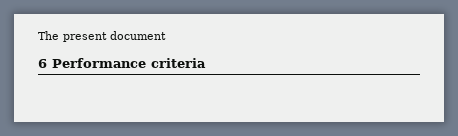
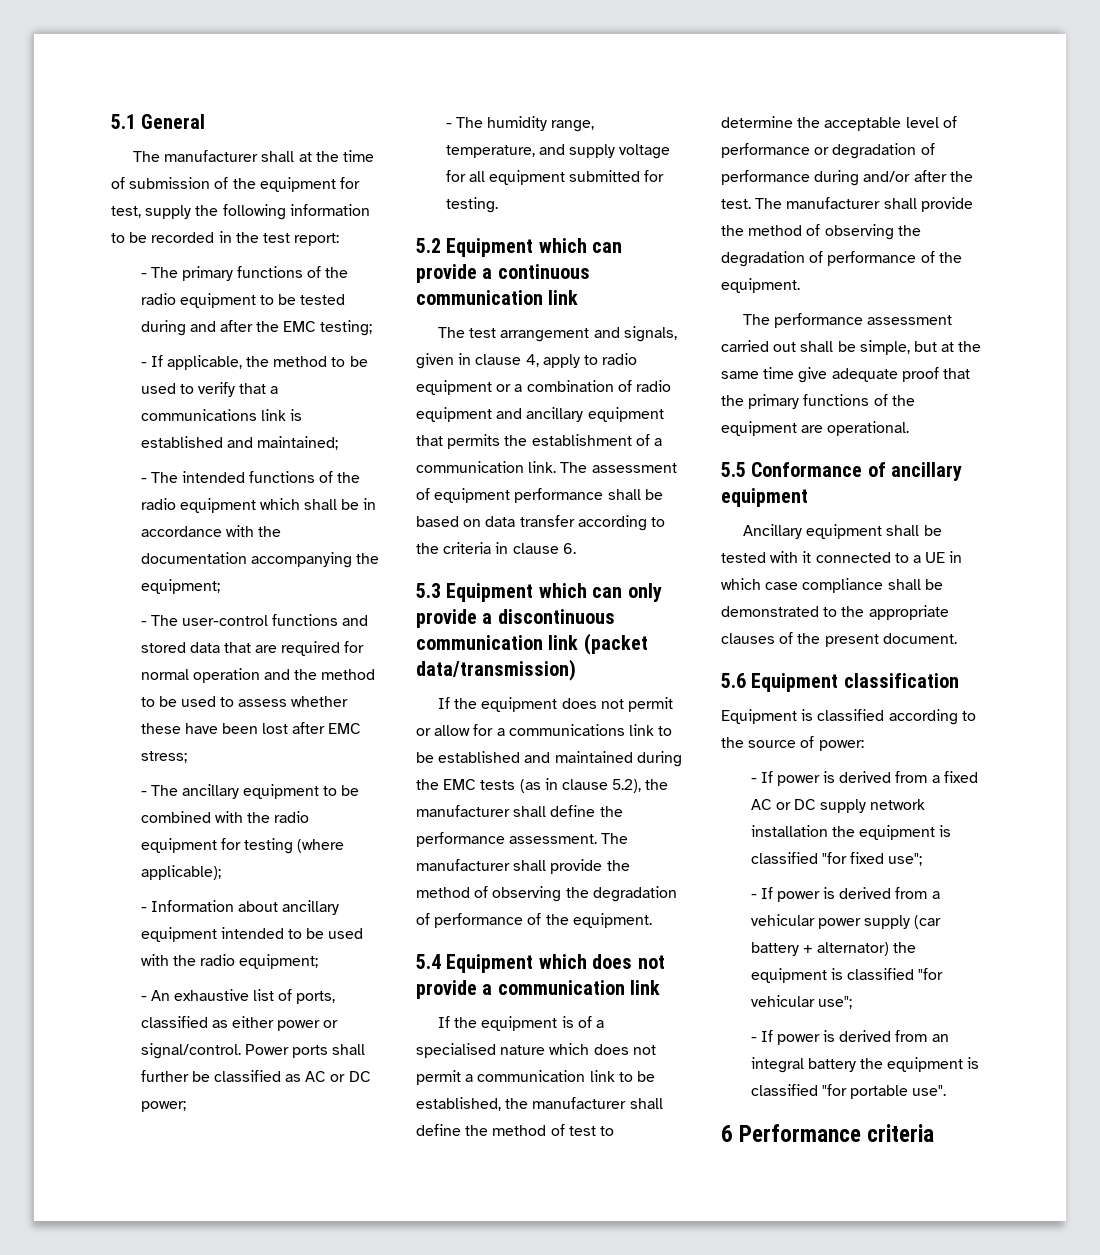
- The present document
+ 5.1 General
+ The manufacturer shall at the time of submission of the equipment for test, supply the following information to be recorded in the test report:
+ - The primary functions of the radio equipment to be tested during and after the EMC testing;
+ - If applicable, the method to be used to verify that a communications link is established and maintained;
+ - The intended functions of the radio equipment which shall be in accordance with the documentation accompanying the equipment;
+ - The user-control functions and stored data that are required for normal operation and the method to be used to assess whether these have been lost after EMC stress;
+ - The ancillary equipment to be combined with the radio equipment for testing (where applicable);
+ - Information about ancillary equipment intended to be used with the radio equipment;
+ - An exhaustive list of ports, classified as either power or signal/control. Power ports shall further be classified as AC or DC power;
+ - The humidity range, temperature, and supply voltage for all equipment submitted for testing.
+ 5.2 Equipment which can provide a continuous communication link
+ The test arrangement and signals, given in clause 4, apply to radio equipment or a combination of radio equipment and ancillary equipment that permits the establishment of a communication link. The assessment of equipment performance shall be based on data transfer according to the criteria in clause 6.
+ 5.3 Equipment which can only provide a discontinuous communication link (packet data/transmission)
+ If the equipment does not permit or allow for a communications link to be established and maintained during the EMC tests (as in clause 5.2), the manufacturer shall define the performance assessment. The manufacturer shall provide the method of observing the degradation of performance of the equipment.
+ 5.4 Equipment which does not provide a communication link
+ If the equipment is of a specialised nature which does not permit a communication link to be established, the manufacturer shall define the method of test to determine the acceptable level of performance or degradation of performance during and/or after the test. The manufacturer shall provide the method of observing the degradation of performance of the equipment.
+ The performance assessment carried out shall be simple, but at the same time give adequate proof that the primary functions of the equipment are operational.
+ 5.5 Conformance of ancillary equipment
+ Ancillary equipment shall be tested with it connected to a UE in which case compliance shall be demonstrated to the appropriate clauses of the present document.
+ 5.6 Equipment classification
+ Equipment is classified according to the source of power:
+ - If power is derived from a fixed AC or DC supply network installation the equipment is classified "for fixed use";
+ - If power is derived from a vehicular power supply (car battery + alternator) the equipment is classified "for vehicular use";
+ - If power is derived from an integral battery the equipment is classified "for portable use".

